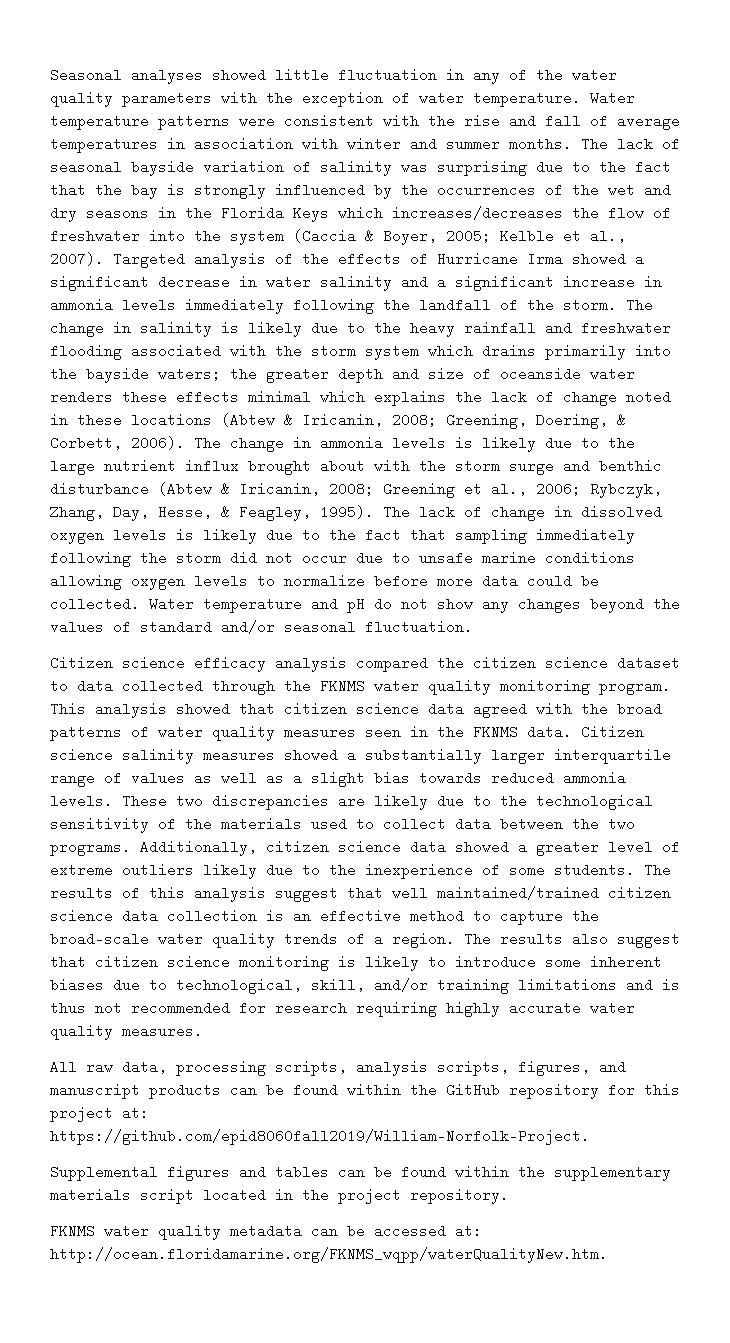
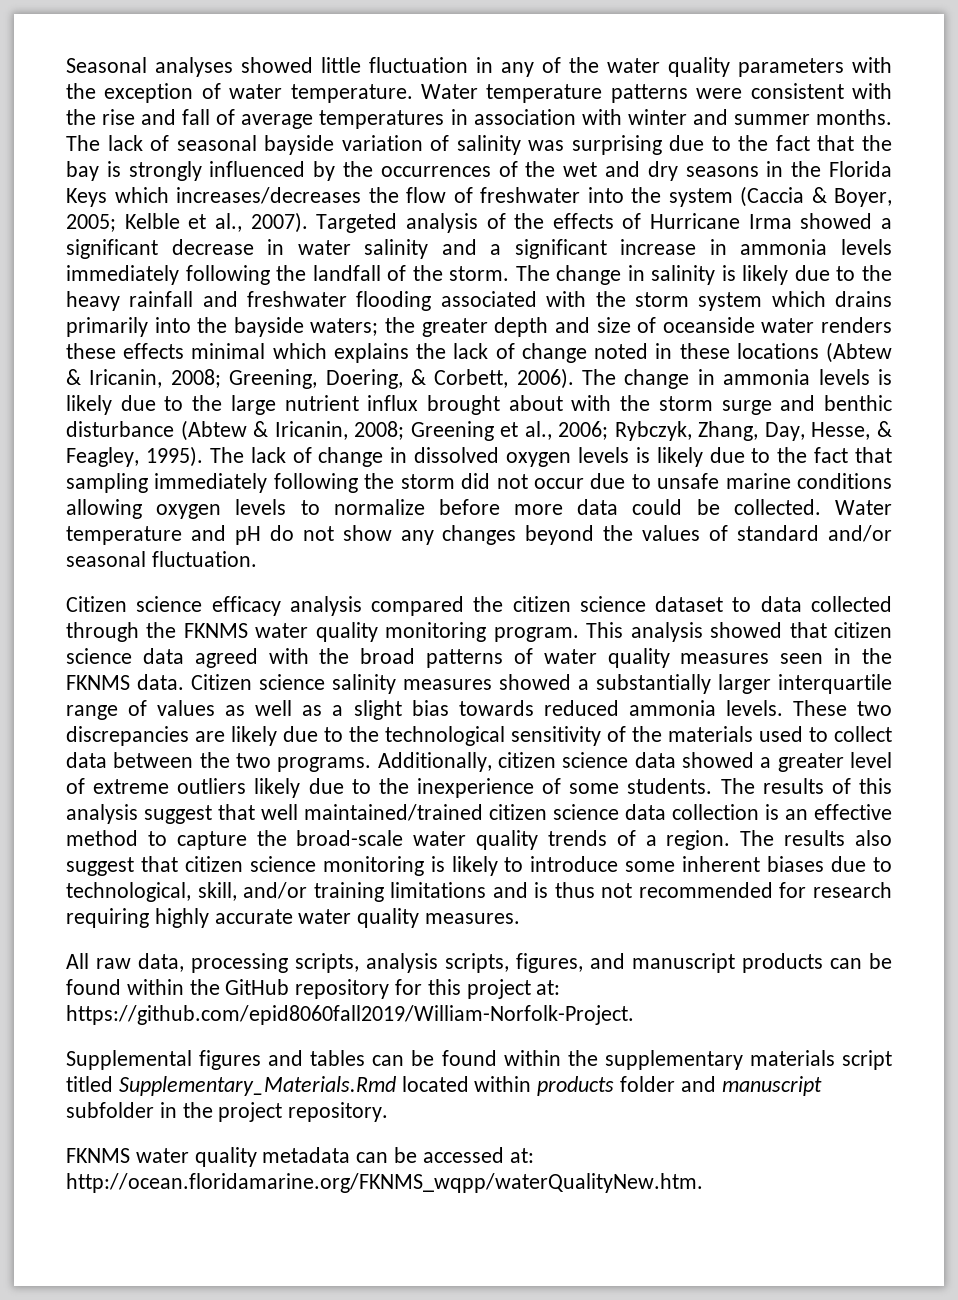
- Supplemental figures and tables can be found within the supplementary materials script located in the project repository.
+ Supplemental figures and tables can be found within the supplementary materials script titled Supplementary_Materials.Rmd located within products folder and manuscript subfolder in the project repository.

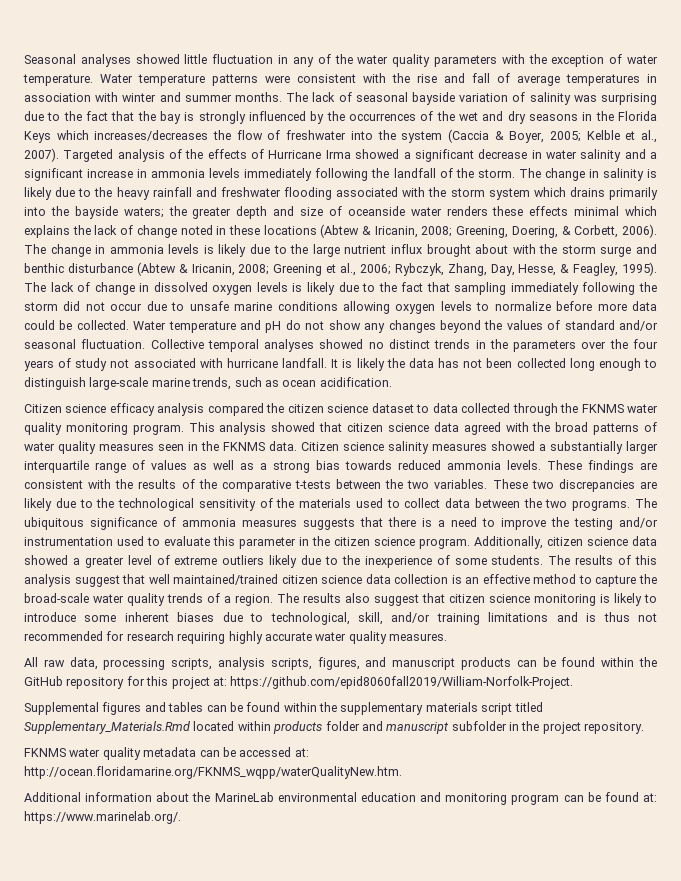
+ Collective temporal analyses showed no distinct trends in the parameters over the four years of study not associated with hurricane landfall. It is likely the data has not been collected long enough to distinguish large-scale marine trends, such as ocean acidification.
- Citizen science salinity measures showed a substantially larger interquartile range of values as well as a slight bias towards reduced ammonia levels.
+ Citizen science salinity measures showed a substantially larger interquartile range of values as well as a strong bias towards reduced ammonia levels.
- These two discrepancies are likely due to the technological sensitivity of the materials used to collect data between the two programs.
+ These findings are consistent with the results of the comparative t-tests between the two variables. These two discrepancies are likely due to the technological sensitivity of the materials used to collect data between the two programs.
+ The ubiquitous significance of ammonia measures suggests that there is a need to improve the testing and/or instrumentation used to evaluate this parameter in the citizen science program.
+ Additional information about the MarineLab environmental education and monitoring program can be found at: https://www.marinelab.org/.

